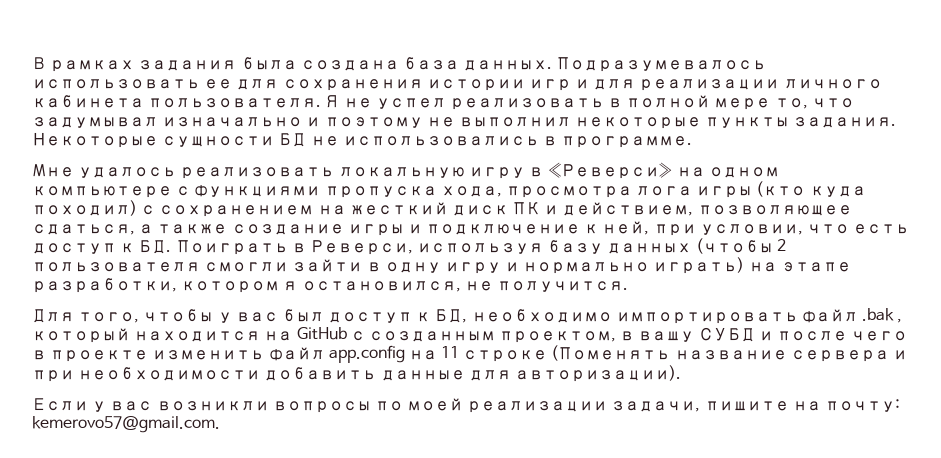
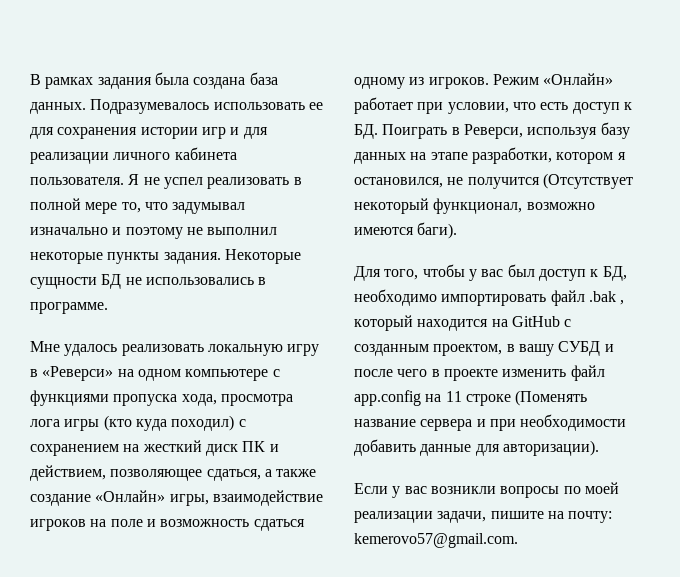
- Мне удалось реализовать локальную игру в «Реверси» на одном компьютере с функциями пропуска хода, просмотра лога игры (кто куда походил) с сохранением на жесткий диск ПК и действием, позволяющее сдаться, а также создание игры и подключение к ней, при условии, что есть доступ к БД. Поиграть в Реверси, используя базу данных (чтобы 2 пользователя смогли зайти в одну игру и нормально играть) на этапе разработки, котором я остановился, не получится.
+ Мне удалось реализовать локальную игру в «Реверси» на одном компьютере с функциями пропуска хода, просмотра лога игры (кто куда походил) с сохранением на жесткий диск ПК и действием, позволяющее сдаться, а также создание «Онлайн» игры, взаимодействие игроков на поле и возможность сдаться одному из игроков. Режим «Онлайн» работает при условии, что есть доступ к БД. Поиграть в Реверси, используя базу данных на этапе разработки, котором я остановился, не получится (Отсутствует некоторый функционал, возможно имеются баги).

